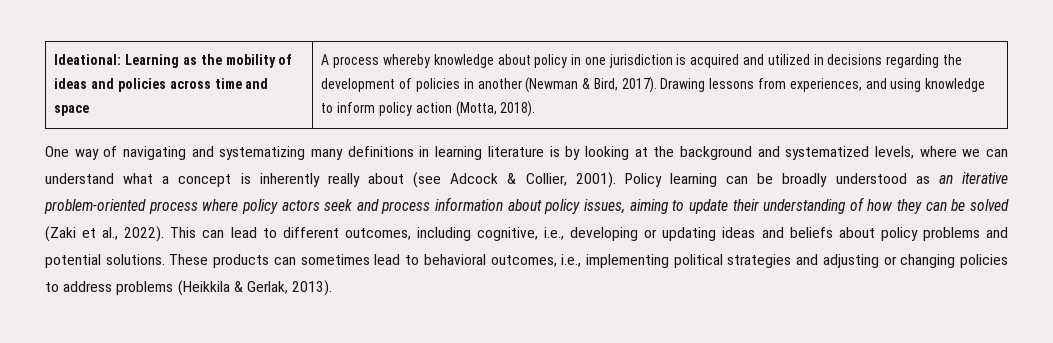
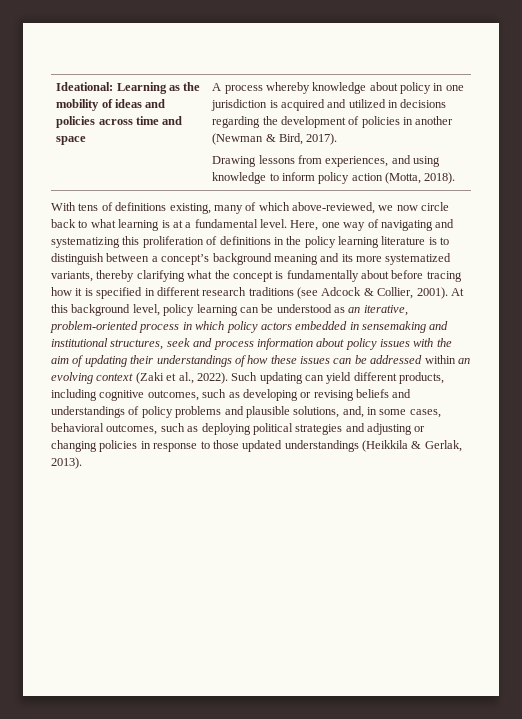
- A process whereby knowledge about policy in one jurisdiction is acquired and utilized in decisions regarding the development of policies in another (Newman & Bird, 2017). Drawing lessons from experiences, and using knowledge to inform policy action (Motta, 2018).
+ A process whereby knowledge about policy in one jurisdiction is acquired and utilized in decisions regarding the development of policies in another (Newman & Bird, 2017).
+ Drawing lessons from experiences, and using knowledge to inform policy action (Motta, 2018).
- One way of navigating and systematizing many definitions in learning literature is by looking at the background and systematized levels, where we can understand what a concept is inherently really about (see Adcock & Collier, 2001).
+ With tens of definitions existing, many of which above-reviewed, we now circle back to what learning is at a fundamental level. Here, one way of navigating and systematizing this proliferation of definitions in the policy learning literature is to distinguish between a concept’s background meaning and its more systematized variants, thereby clarifying what the concept is fundamentally about before tracing how it is specified in different research traditions (see Adcock & Collier, 2001).
- Policy learning can be broadly understood as an iterative problem-oriented process where policy actors seek and process information about policy issues, aiming to update their understanding of how they can be solved (Zaki et al., 2022). This can lead to different outcomes, including cognitive, i.e., developing or updating ideas and beliefs about policy problems and potential solutions. These products can sometimes lead to behavioral outcomes, i.e., implementing political strategies and adjusting or changing policies to address problems (Heikkila & Gerlak, 2013).
+ At this background level, policy learning can be understood as an iterative, problem-oriented process in which policy actors embedded in sensemaking and institutional structures, seek and process information about policy issues with the aim of updating their understandings of how these issues can be addressed within an evolving context (Zaki et al., 2022). Such updating can yield different products, including cognitive outcomes, such as developing or revising beliefs and understandings of policy problems and plausible solutions, and, in some cases, behavioral outcomes, such as deploying political strategies and adjusting or changing policies in response to those updated understandings (Heikkila & Gerlak, 2013).

